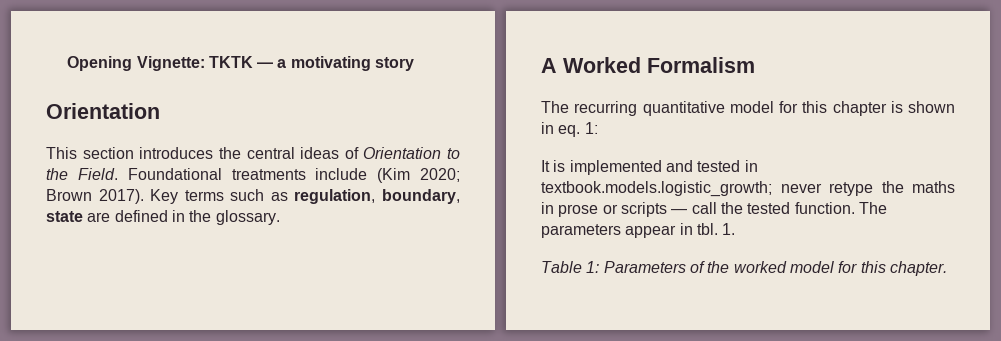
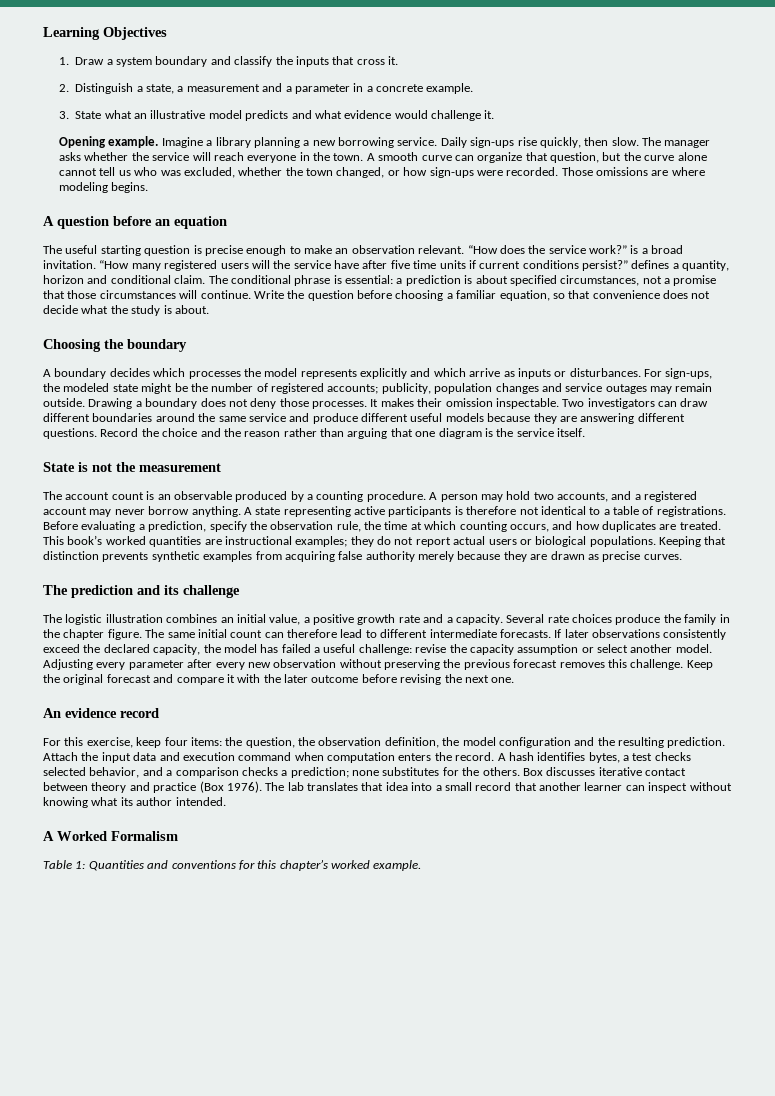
- Opening Vignette: TKTK — a motivating story
- Orientation
- This section introduces the central ideas of Orientation to the Field. Foundational treatments include (Kim 2020; Brown 2017). Key terms such as regulation, boundary, state are defined in the glossary.
+ Learning Objectives
+ 1. Draw a system boundary and classify the inputs that cross it.
+ 2. Distinguish a state, a measurement and a parameter in a concrete example.
+ 3. State what an illustrative model predicts and what evidence would challenge it.
+ Opening example. Imagine a library planning a new borrowing service. Daily sign-ups rise quickly, then slow. The manager asks whether the service will reach everyone in the town. A smooth curve can organize that question, but the curve alone cannot tell us who was excluded, whether the town changed, or how sign-ups were recorded. Those omissions are where modeling begins.
+ A question before an equation
+ The useful starting question is precise enough to make an observation relevant. “How does the service work?” is a broad invitation. “How many registered users will the service have after five time units if current conditions persist?” defines a quantity, horizon and conditional claim. The conditional phrase is essential: a prediction is about specified circumstances, not a promise that those circumstances will continue. Write the question before choosing a familiar equation, so that convenience does not decide what the study is about.
+ Choosing the boundary
+ A boundary decides which processes the model represents explicitly and which arrive as inputs or disturbances. For sign-ups, the modeled state might be the number of registered accounts; publicity, population changes and service outages may remain outside. Drawing a boundary does not deny those processes. It makes their omission inspectable. Two investigators can draw different boundaries around the same service and produce different useful models because they are answering different questions. Record the choice and the reason rather than arguing that one diagram is the service itself.
+ State is not the measurement
+ The account count is an observable produced by a counting procedure. A person may hold two accounts, and a registered account may never borrow anything. A state representing active participants is therefore not identical to a table of registrations. Before evaluating a prediction, specify the observation rule, the time at which counting occurs, and how duplicates are treated. This book’s worked quantities are instructional examples; they do not report actual users or biological populations. Keeping that distinction prevents synthetic examples from acquiring false authority merely because they are drawn as precise curves.
+ The prediction and its challenge
+ The logistic illustration combines an initial value, a positive growth rate and a capacity. Several rate choices produce the family in the chapter figure. The same initial count can therefore lead to different intermediate forecasts. If later observations consistently exceed the declared capacity, the model has failed a useful challenge: revise the capacity assumption or select another model. Adjusting every parameter after every new observation without preserving the previous forecast removes this challenge. Keep the original forecast and compare it with the later outcome before revising the next one.
+ An evidence record
+ For this exercise, keep four items: the question, the observation definition, the model configuration and the resulting prediction. Attach the input data and execution command when computation enters the record. A hash identifies bytes, a test checks selected behavior, and a comparison checks a prediction; none substitutes for the others. Box discusses iterative contact between theory and practice (Box 1976). The lab translates that idea into a small record that another learner can inspect without knowing what its author intended.
  A Worked Formalism
- The recurring quantitative model for this chapter is shown in eq. 1:
- It is implemented and tested in textbook.models.logistic_growth; never retype the maths in prose or scripts — call the tested function. The parameters appear in tbl. 1.
- Table 1: Parameters of the worked model for this chapter.
+ Table 1: Quantities and conventions for this chapter’s worked example.

